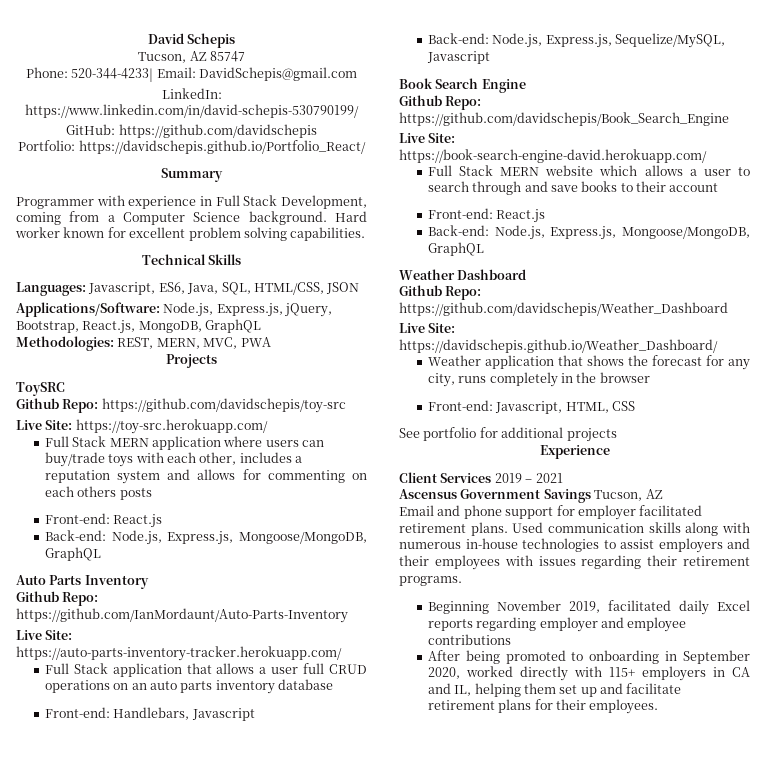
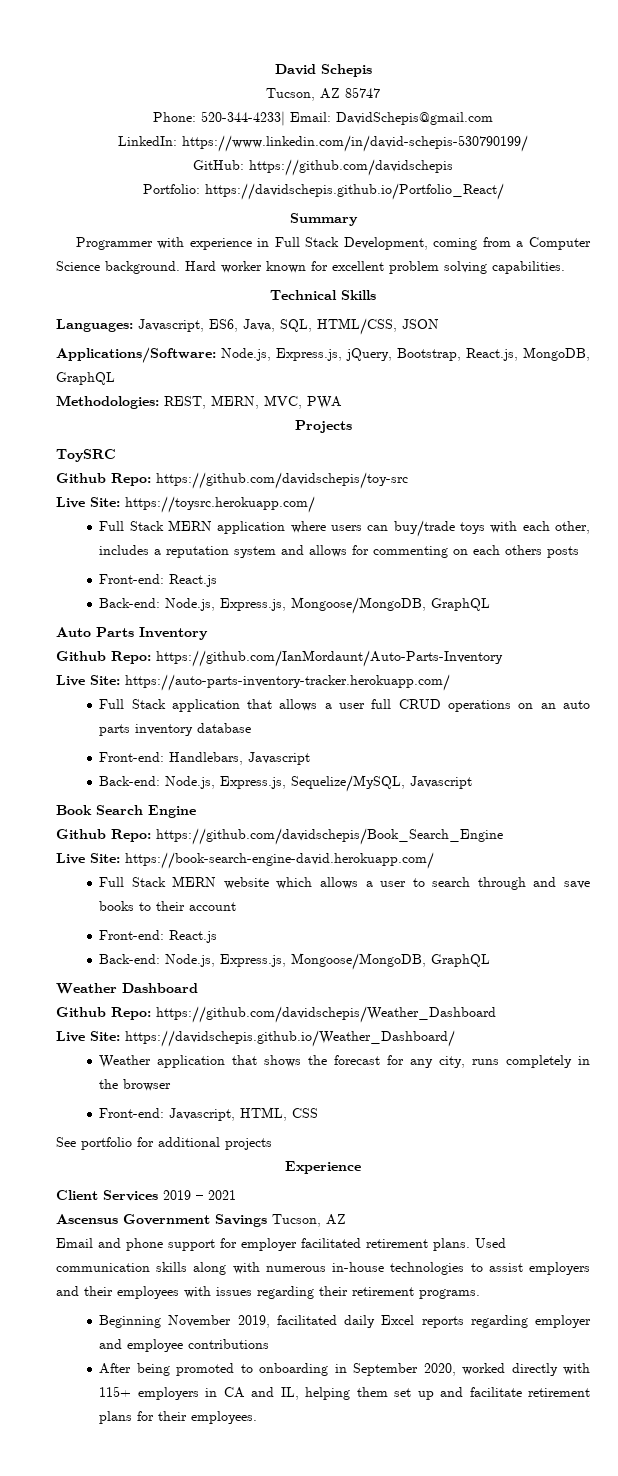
- Live Site: https://toy-src.herokuapp.com/
+ Live Site: https://toysrc.herokuapp.com/

